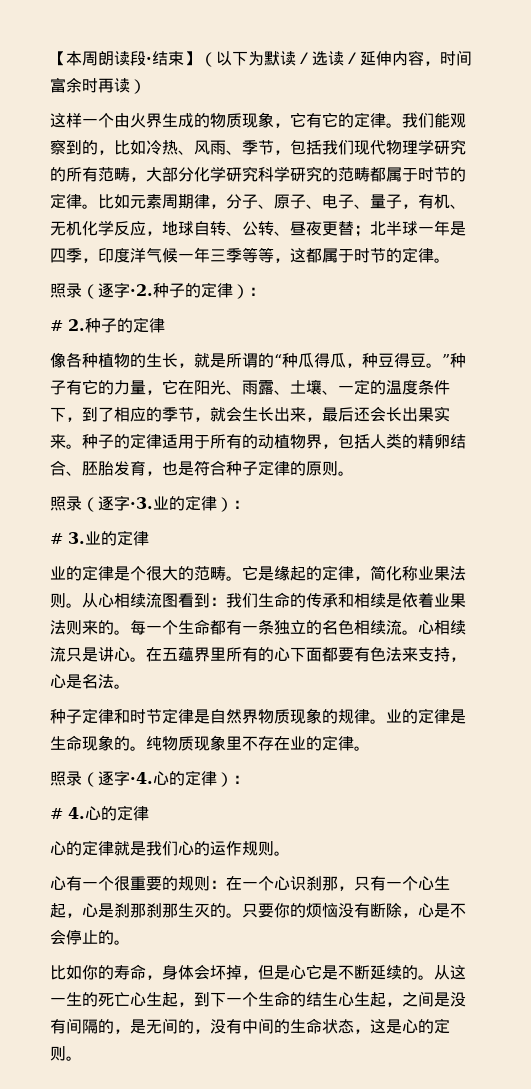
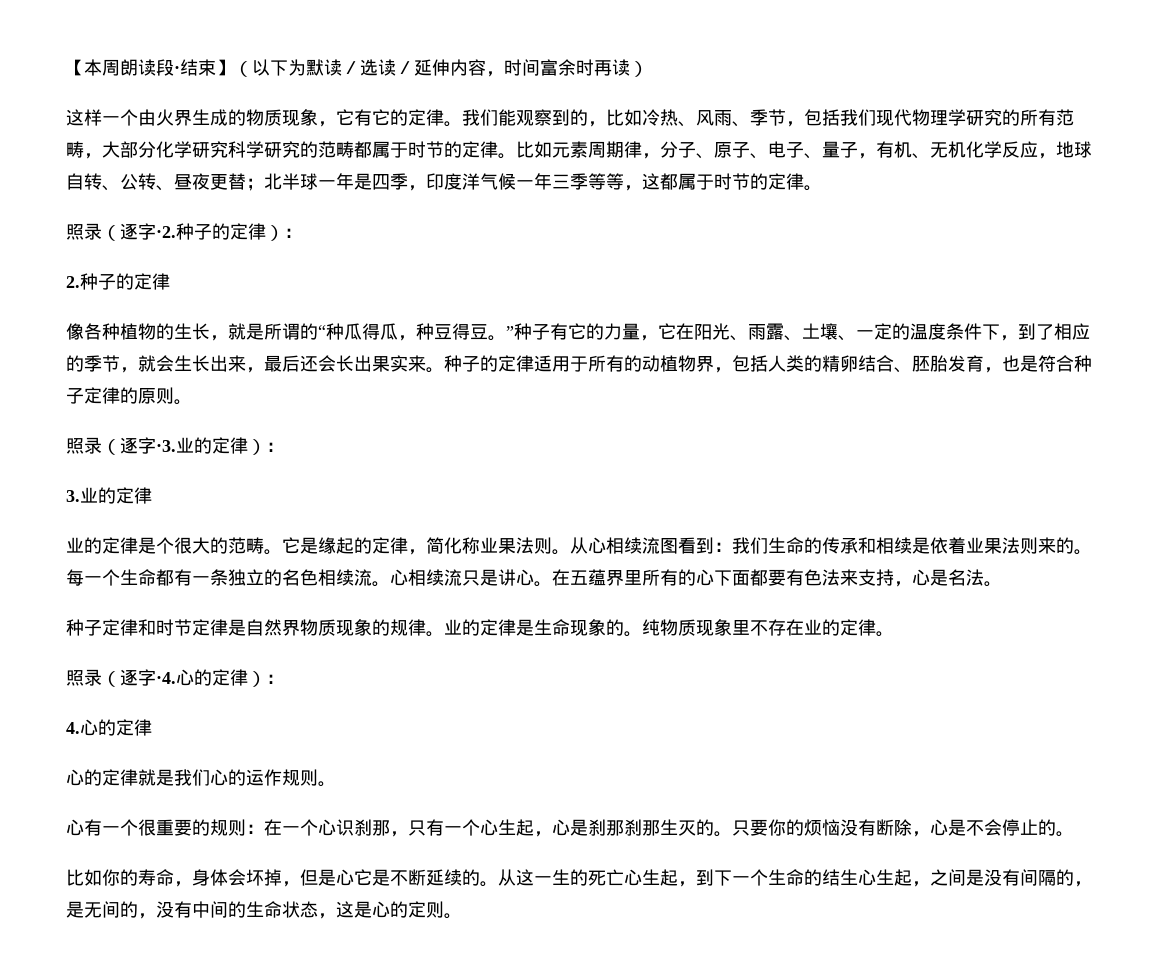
- # 2.种子的定律
+ 2.种子的定律
- # 3.业的定律
+ 3.业的定律
- # 4.心的定律
+ 4.心的定律

